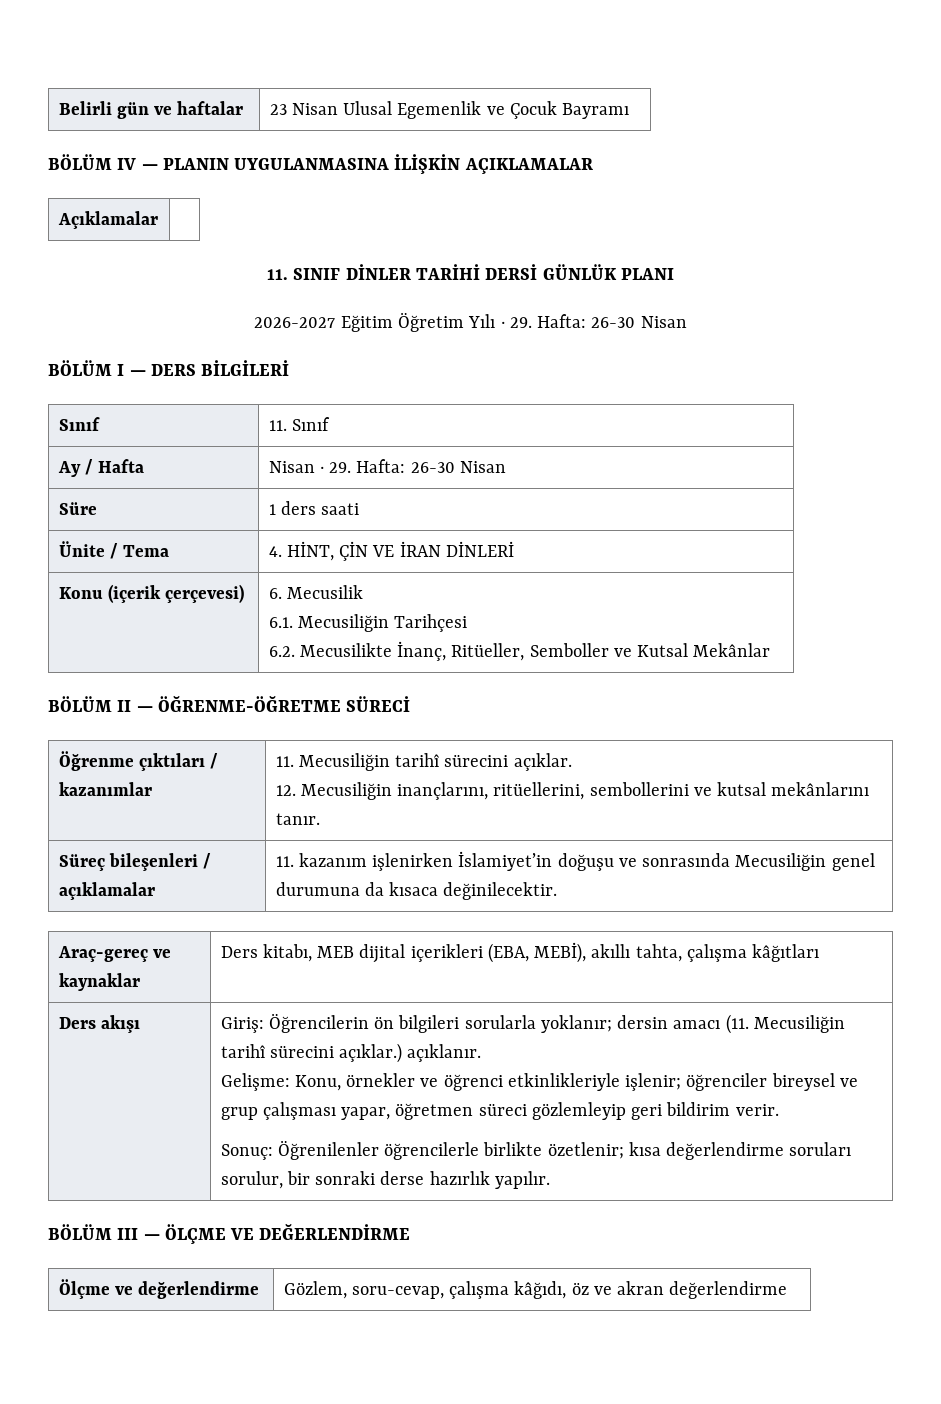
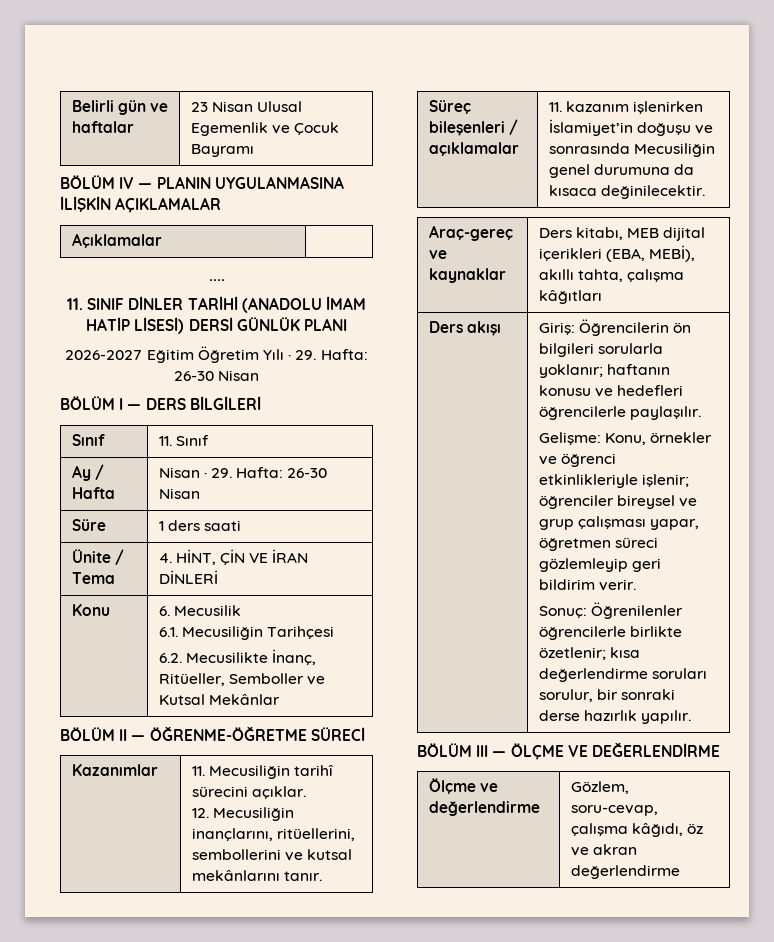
+ ....
- 11. SINIF DİNLER TARİHİ DERSİ GÜNLÜK PLANI
+ 11. SINIF DİNLER TARİHİ (ANADOLU İMAM HATİP LİSESİ) DERSİ GÜNLÜK PLANI
- Konu (içerik çerçevesi) | 6. Mecusilik
+ Konu | 6. Mecusilik
- Öğrenme çıktıları / kazanımlar | 11. Mecusiliğin tarihî sürecini açıklar.
+ Kazanımlar | 11. Mecusiliğin tarihî sürecini açıklar.
- Giriş: Öğrencilerin ön bilgileri sorularla yoklanır; dersin amacı (11. Mecusiliğin tarihî sürecini açıklar.) açıklanır.
+ Giriş: Öğrencilerin ön bilgileri sorularla yoklanır; haftanın konusu ve hedefleri öğrencilerle paylaşılır.

